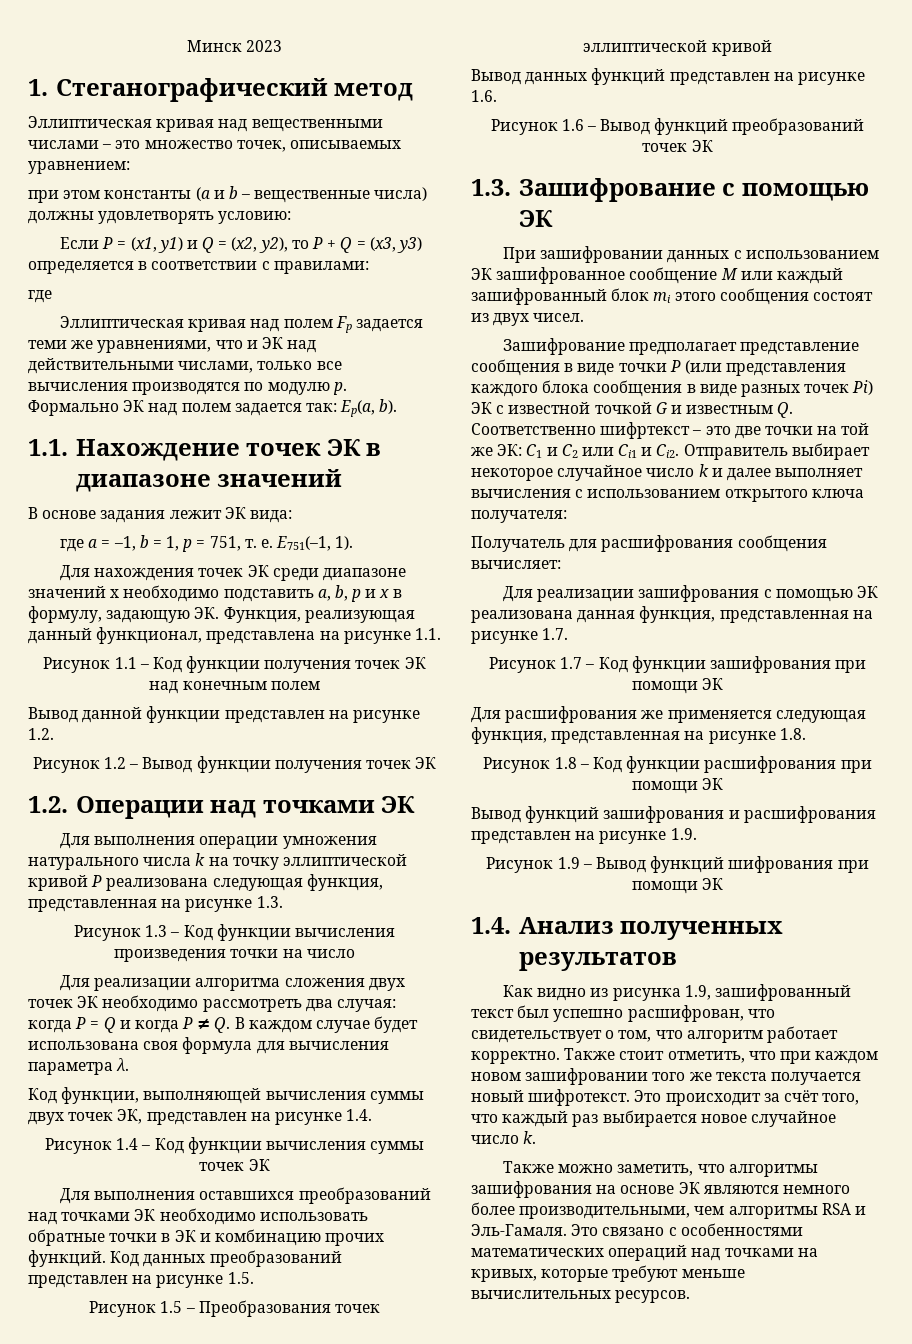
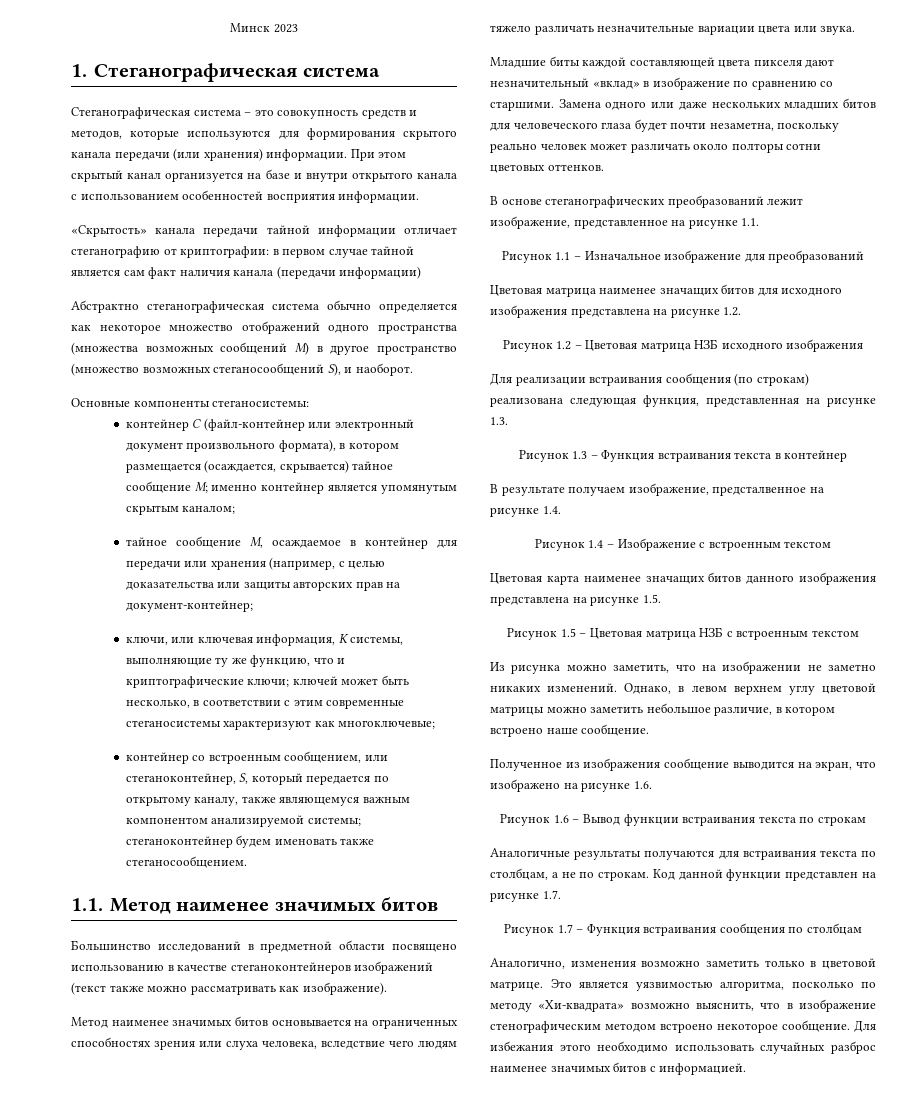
- 1. Стеганографический метод
- Эллиптическая кривая над вещественными числами – это множество точек, описываемых уравнением:
- при этом константы (а и b – вещественные числа) должны удовлетворять условию:
- Если P = (х1, у1) и Q = (х2, у2), то P + Q = (х3, у3) определяется в соответствии с правилами:
- где
- Эллиптическая кривая над полем Fp задается теми же уравнениями, что и ЭК над действительными числами, только все вычисления производятся по модулю р. Формально ЭК над полем задается так: Ер(а, b).
- 1.1. Нахождение точек ЭК в диапазоне значений
- В основе задания лежит ЭК вида:
- где а = –1, b = 1, р = 751, т. е. Е751(–1, 1).
- Для нахождения точек ЭК среди диапазоне значений x необходимо подставить a, b, p и x в формулу, задающую ЭК. Функция, реализующая данный функционал, представлена на рисунке 1.1.
+ 1. Стеганографическая система
+ Стеганографическая система – это совокупность средств и методов, которые используются для формирования скрытого канала передачи (или хранения) информации. При этом скрытый канал организуется на базе и внутри открытого канала с использованием особенностей восприятия информации.
+ «Скрытость» канала передачи тайной информации отличает стеганографию от криптографии: в первом случае тайной является сам факт наличия канала (передачи информации)
+ Абстрактно стеганографическая система обычно определяется как некоторое множество отображений одного пространства (множества возможных сообщений М) в другое пространство (множество возможных стеганосообщений S), и наоборот.
+ Основные компоненты стеганосистемы:
+ контейнер С (файл-контейнер или электронный документ произвольного формата), в котором размещается (осаждается, скрывается) тайное сообщение М; именно контейнер является упомянутым скрытым каналом;
+ тайное сообщение М, осаждаемое в контейнер для передачи или хранения (например, с целью доказательства или защиты авторских прав на документ-контейнер;
+ ключи, или ключевая информация, K системы, выполняющие ту же функцию, что и криптографические ключи; ключей может быть несколько, в соответствии с этим современные стеганосистемы характеризуют как многоключевые;
+ контейнер со встроенным сообщением, или стеганоконтейнер, S, который передается по открытому каналу, также являющемуся важным компонентом анализируемой системы; стеганоконтейнер будем именовать также стеганосообщением.
+ 1.1. Метод наименее значимых битов
+ Большинство исследований в предметной области посвящено использованию в качестве стеганоконтейнеров изображений (текст также можно рассматривать как изображение).
+ Метод наименее значимых битов основывается на ограниченных способностях зрения или слуха человека, вследствие чего людям тяжело различать незначительные вариации цвета или звука.
+ Младшие биты каждой составляющей цвета пикселя дают незначительный «вклад» в изображение по сравнению со старшими. Замена одного или даже нескольких младших битов для человеческого глаза будет почти незаметна, поскольку реально человек может различать около полторы сотни цветовых оттенков.
+ В основе стеганографических преобразований лежит изображение, представленное на рисунке 1.1.
- Рисунок 1.1 – Код функции получения точек ЭК над конечным полем
- Вывод данной функции представлен на рисунке 1.2.
+ Рисунок 1.1 – Изначальное изображение для преобразований
+ Цветовая матрица наименее значащих битов для исходного изображения представлена на рисунке 1.2.
- Рисунок 1.2 – Вывод функции получения точек ЭК
- 1.2. Операции над точками ЭК
- Для выполнения операции умножения натурального числа k на точку эллиптической кривой P реализована следующая функция, представленная на рисунке 1.3.
+ Рисунок 1.2 – Цветовая матрица НЗБ исходного изображения
+ Для реализации встраивания сообщения (по строкам) реализована следующая функция, представленная на рисунке 1.3.
- Рисунок 1.3 – Код функции вычисления произведения точки на число
- Для реализации алгоритма сложения двух точек ЭК необходимо рассмотреть два случая: когда P = Q и когда P ≠ Q. В каждом случае будет использована своя формула для вычисления параметра λ.
- Код функции, выполняющей вычисления суммы двух точек ЭК, представлен на рисунке 1.4.
+ Рисунок 1.3 – Функция встраивания текста в контейнер
+ В результате получаем изображение, предсталвенное на рисунке 1.4.
- Рисунок 1.4 – Код функции вычисления суммы точек ЭК
- Для выполнения оставшихся преобразований над точками ЭК необходимо использовать обратные точки в ЭК и комбинацию прочих функций. Код данных преобразований представлен на рисунке 1.5.
+ Рисунок 1.4 – Изображение с встроенным текстом
+ Цветовая карта наименее значащих битов данного изображения представлена на рисунке 1.5.
- Рисунок 1.5 – Преобразования точек эллиптической кривой
- Вывод данных функций представлен на рисунке 1.6.
+ Рисунок 1.5 – Цветовая матрица НЗБ с встроенным текстом
+ Из рисунка можно заметить, что на изображении не заметно никаких изменений. Однако, в левом верхнем углу цветовой матрицы можно заметить небольшое различие, в котором встроено наше сообщение.
+ Полученное из изображения сообщение выводится на экран, что изображено на рисунке 1.6.
- Рисунок 1.6 – Вывод функций преобразований точек ЭК
- 1.3. Зашифрование с помощью ЭК
- При зашифровании данных с использованием ЭК зашифрованное сообщение М или каждый зашифрованный блок mi этого сообщения состоят из двух чисел.
- Зашифрование предполагает представление сообщения в виде точки Р (или представления каждого блока сообщения в виде разных точек Рi) ЭК с известной точкой G и известным Q. Соответственно шифртекст – это две точки на той же ЭК: С1 и C2 или Сi1 и Ci2. Отправитель выбирает некоторое случайное число k и далее выполняет вычисления с использованием открытого ключа получателя:
- Получатель для расшифрования сообщения вычисляет:
- Для реализации зашифрования с помощью ЭК реализована данная функция, представленная на рисунке 1.7.
+ Рисунок 1.6 – Вывод функции встраивания текста по строкам
+ Аналогичные результаты получаются для встраивания текста по столбцам, а не по строкам. Код данной функции представлен на рисунке 1.7.
- Рисунок 1.7 – Код функции зашифрования при помощи ЭК
- Для расшифрования же применяется следующая функция, представленная на рисунке 1.8.
- Рисунок 1.8 – Код функции расшифрования при помощи ЭК
- Вывод функций зашифрования и расшифрования представлен на рисунке 1.9.
- Рисунок 1.9 – Вывод функций шифрования при помощи ЭК
- 1.4. Анализ полученных результатов
- Как видно из рисунка 1.9, зашифрованный текст был успешно расшифрован, что свидетельствует о том, что алгоритм работает корректно. Также стоит отметить, что при каждом новом зашифровании того же текста получается новый шифротекст. Это происходит за счёт того, что каждый раз выбирается новое случайное число k.
- Также можно заметить, что алгоритмы зашифрования на основе ЭК являются немного более производительными, чем алгоритмы RSA и Эль-Гамаля. Это связано с особенностями математических операций над точками на кривых, которые требуют меньше вычислительных ресурсов.
+ Рисунок 1.7 – Функция встраивания сообщения по столбцам
+ Аналогично, изменения возможно заметить только в цветовой матрице. Это является уязвимостью алгоритма, посколько по методу «Хи-квадрата» возможно выяснить, что в изображение стенографическим методом встроено некоторое сообщение. Для избежания этого необходимо использовать случайных разброс наименее значимых битов с информацией.

